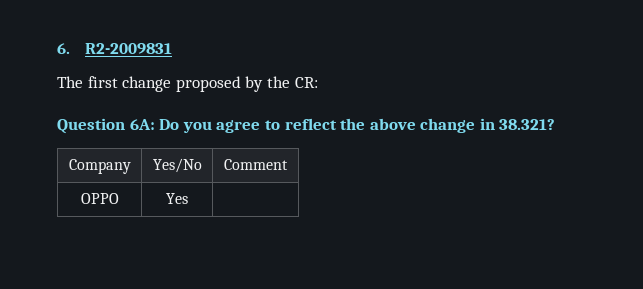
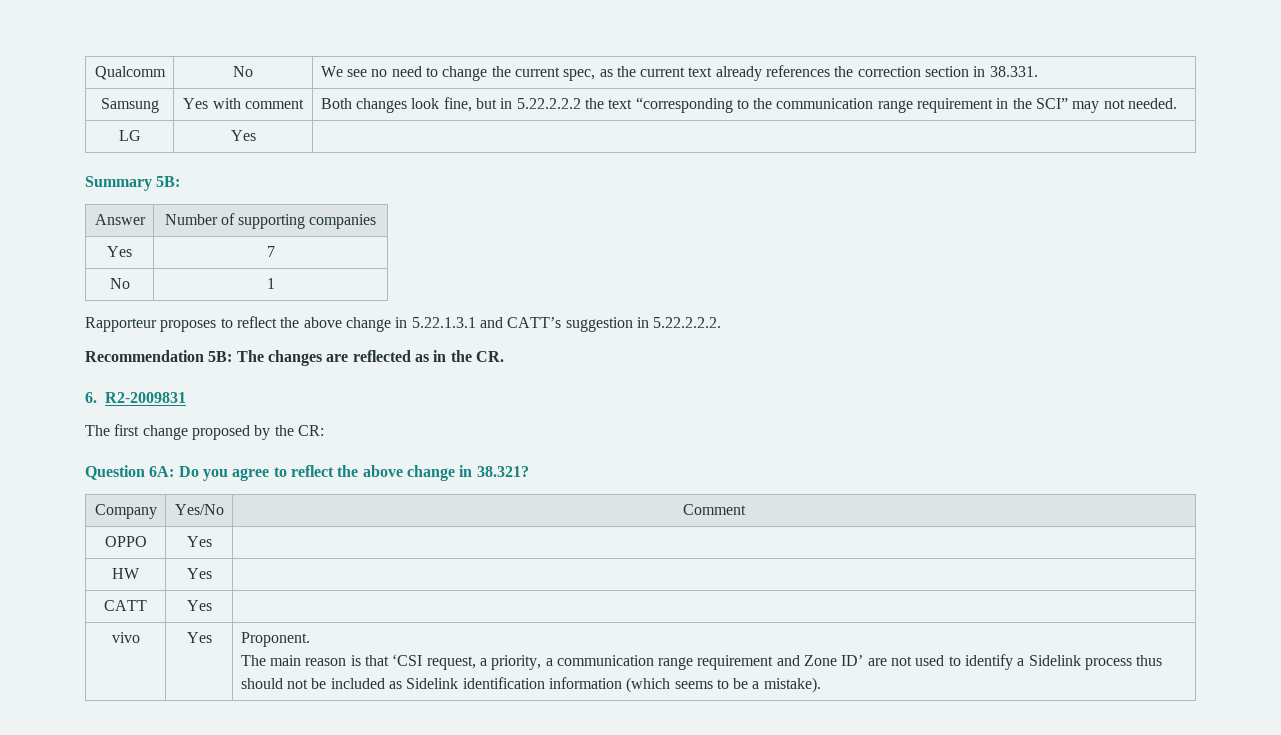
+ Qualcomm | No | We see no need to change the current spec, as the current text already references the correction section in 38.331.
+ Samsung | Yes with comment | Both changes look fine, but in 5.22.2.2.2 the text “corresponding to the communication range requirement in the SCI” may not needed.
+ LG | Yes |
+ Summary 5B:
+ Answer | Number of supporting companies
+ Yes | 7
+ No | 1
+ Rapporteur proposes to reflect the above change in 5.22.1.3.1 and CATT’s suggestion in 5.22.2.2.2.
+ Recommendation 5B: The changes are reflected as in the CR.
+ HW | Yes |
+ CATT | Yes |
+ vivo | Yes | Proponent.
+ The main reason is that ‘CSI request, a priority, a communication range requirement and Zone ID’ are not used to identify a Sidelink process thus should not be included as Sidelink identification information (which seems to be a mistake).

